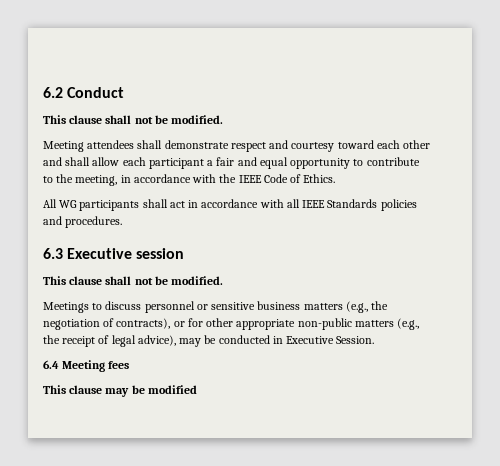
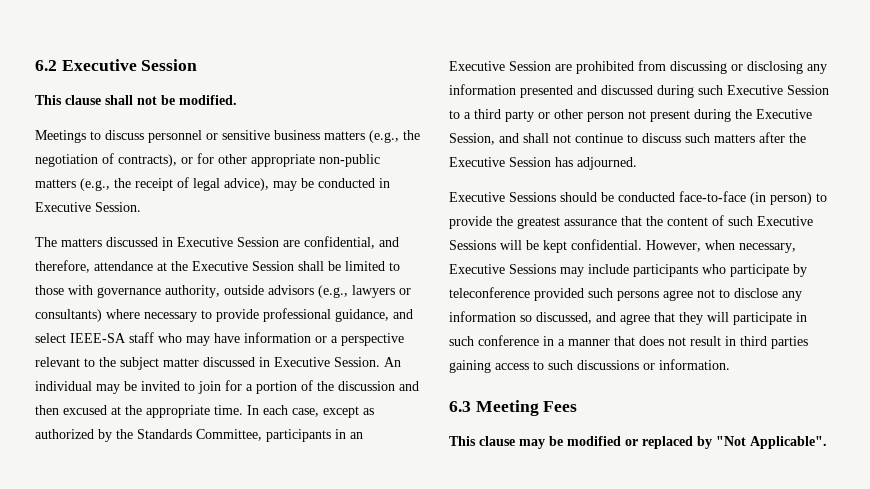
- 6.2 Conduct
- This clause shall not be modified.
- Meeting attendees shall demonstrate respect and courtesy toward each other and shall allow each participant a fair and equal opportunity to contribute to the meeting, in accordance with the IEEE Code of Ethics.
- All WG participants shall act in accordance with all IEEE Standards policies and procedures.
- 6.3 Executive session
+ 6.2 Executive Session
- 6.4 Meeting fees
+ The matters discussed in Executive Session are confidential, and therefore, attendance at the Executive Session shall be limited to those with governance authority, outside advisors (e.g., lawyers or consultants) where necessary to provide professional guidance, and select IEEE-SA staff who may have information or a perspective relevant to the subject matter discussed in Executive Session. An individual may be invited to join for a portion of the discussion and then excused at the appropriate time. In each case, except as authorized by the Standards Committee, participants in an Executive Session are prohibited from discussing or disclosing any information presented and discussed during such Executive Session to a third party or other person not present during the Executive Session, and shall not continue to discuss such matters after the Executive Session has adjourned.
+ Executive Sessions should be conducted face-to-face (in person) to provide the greatest assurance that the content of such Executive Sessions will be kept confidential. However, when necessary, Executive Sessions may include participants who participate by teleconference provided such persons agree not to disclose any information so discussed, and agree that they will participate in such conference in a manner that does not result in third parties gaining access to such discussions or information.
+ 6.3 Meeting Fees
- This clause may be modified
+ This clause may be modified or replaced by "Not Applicable".

